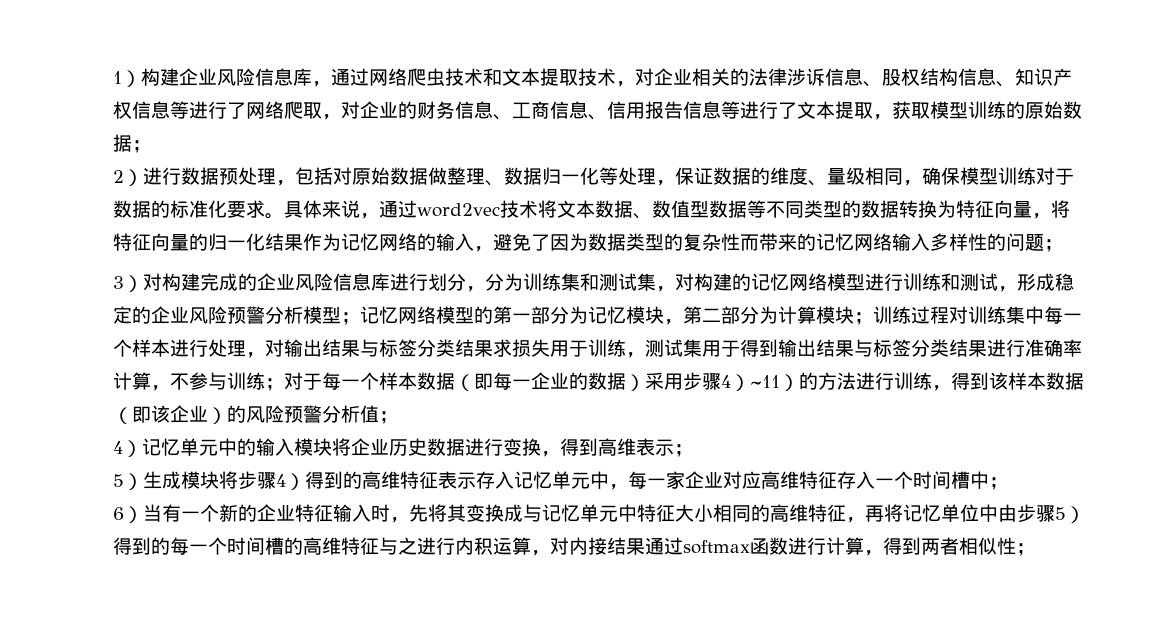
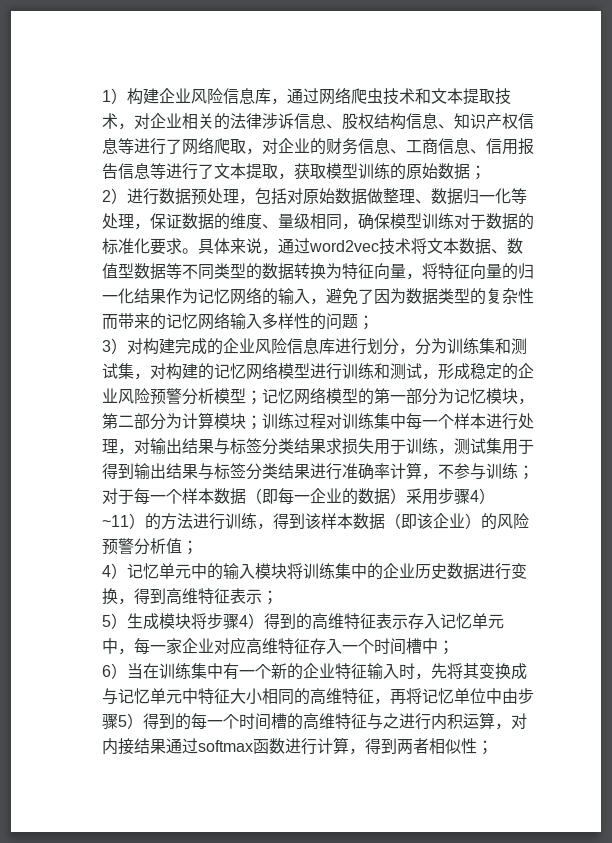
- 4）记忆单元中的输入模块将企业历史数据进行变换，得到高维表示；
+ 4）记忆单元中的输入模块将训练集中的企业历史数据进行变换，得到高维特征表示；
- 6）当有一个新的企业特征输入时，先将其变换成与记忆单元中特征大小相同的高维特征，再将记忆单位中由步骤5）得到的每一个时间槽的高维特征与之进行内积运算，对内接结果通过softmax函数进行计算，得到两者相似性；
+ 6）当在训练集中有一个新的企业特征输入时，先将其变换成与记忆单元中特征大小相同的高维特征，再将记忆单位中由步骤5）得到的每一个时间槽的高维特征与之进行内积运算，对内接结果通过softmax函数进行计算，得到两者相似性；

